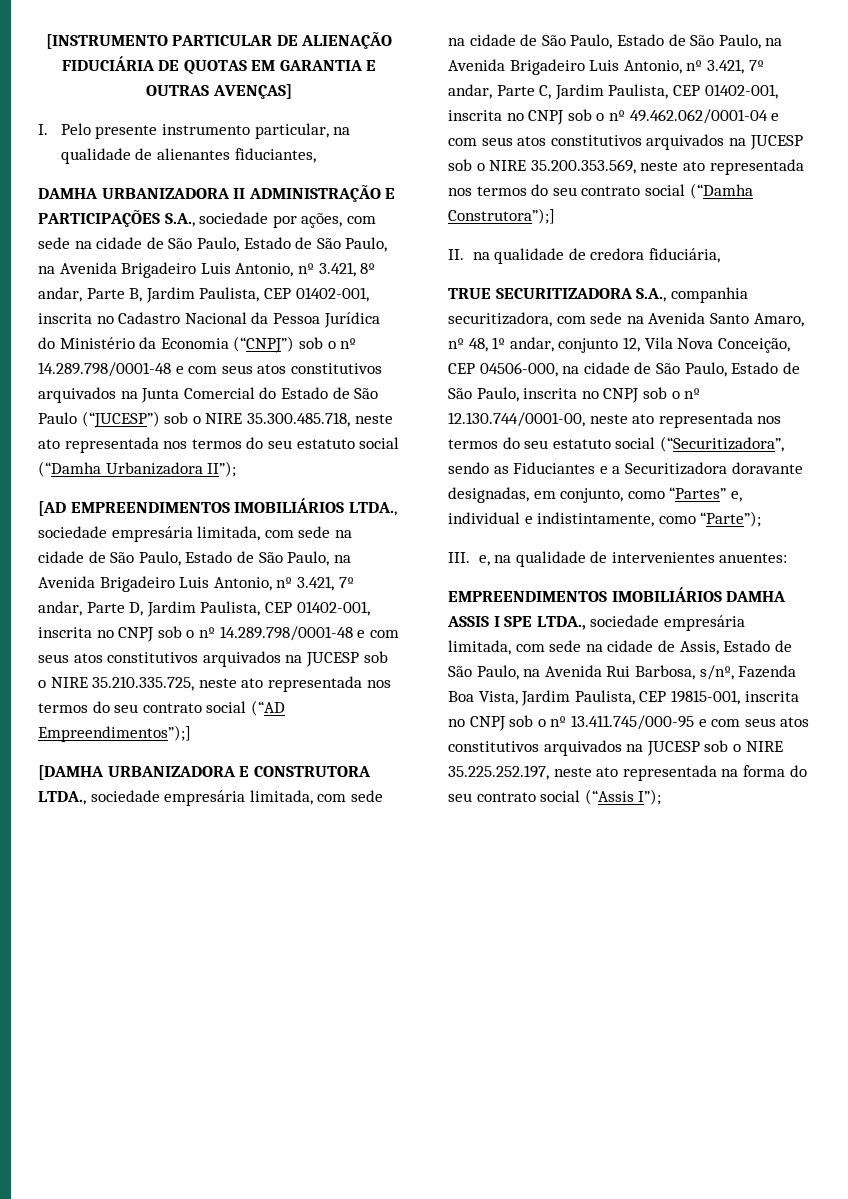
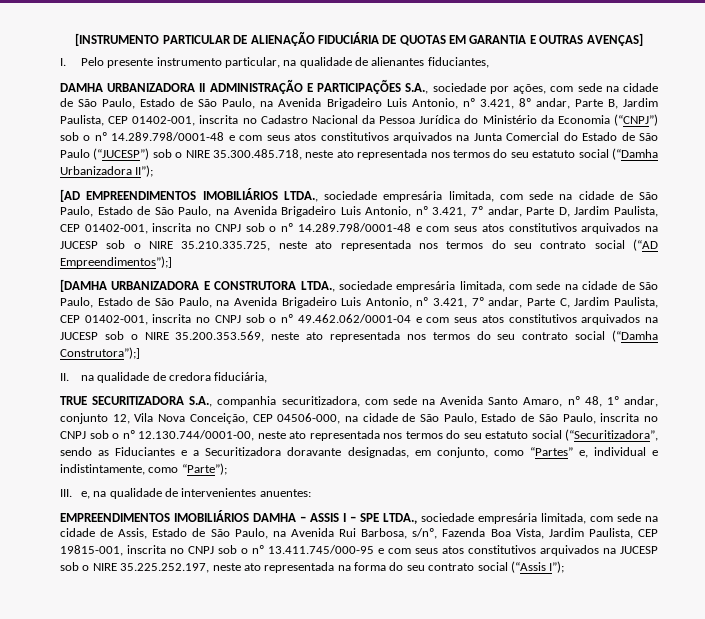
- EMPREENDIMENTOS IMOBILIÁRIOS DAMHA ASSIS I SPE LTDA., sociedade empresária limitada, com sede na cidade de Assis, Estado de São Paulo, na Avenida Rui Barbosa, s/nº, Fazenda Boa Vista, Jardim Paulista, CEP 19815-001, inscrita no CNPJ sob o nº 13.411.745/000-95 e com seus atos constitutivos arquivados na JUCESP sob o NIRE 35.225.252.197, neste ato representada na forma do seu contrato social (“Assis I”);
+ EMPREENDIMENTOS IMOBILIÁRIOS DAMHA – ASSIS I – SPE LTDA., sociedade empresária limitada, com sede na cidade de Assis, Estado de São Paulo, na Avenida Rui Barbosa, s/nº, Fazenda Boa Vista, Jardim Paulista, CEP 19815-001, inscrita no CNPJ sob o nº 13.411.745/000-95 e com seus atos constitutivos arquivados na JUCESP sob o NIRE 35.225.252.197, neste ato representada na forma do seu contrato social (“Assis I”);

